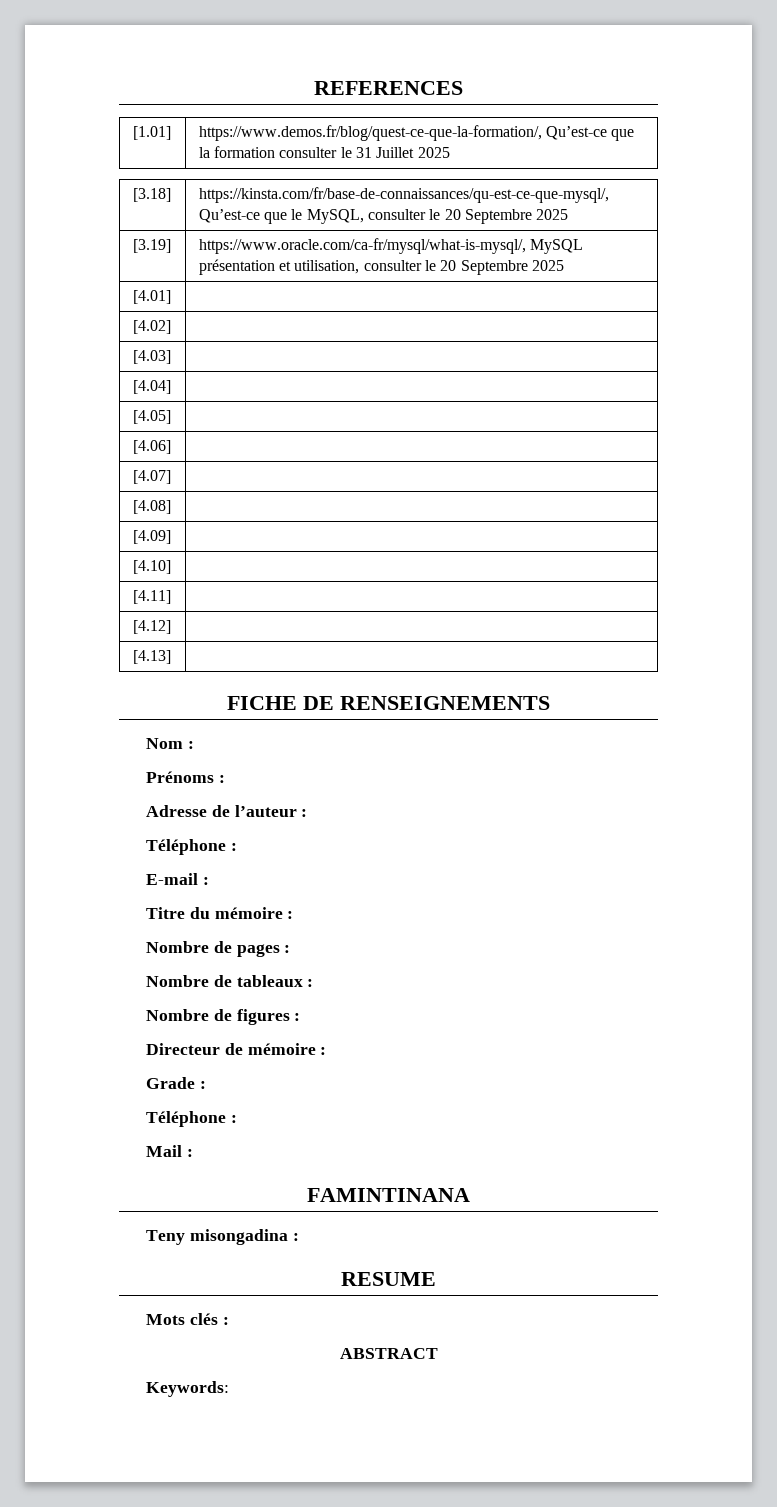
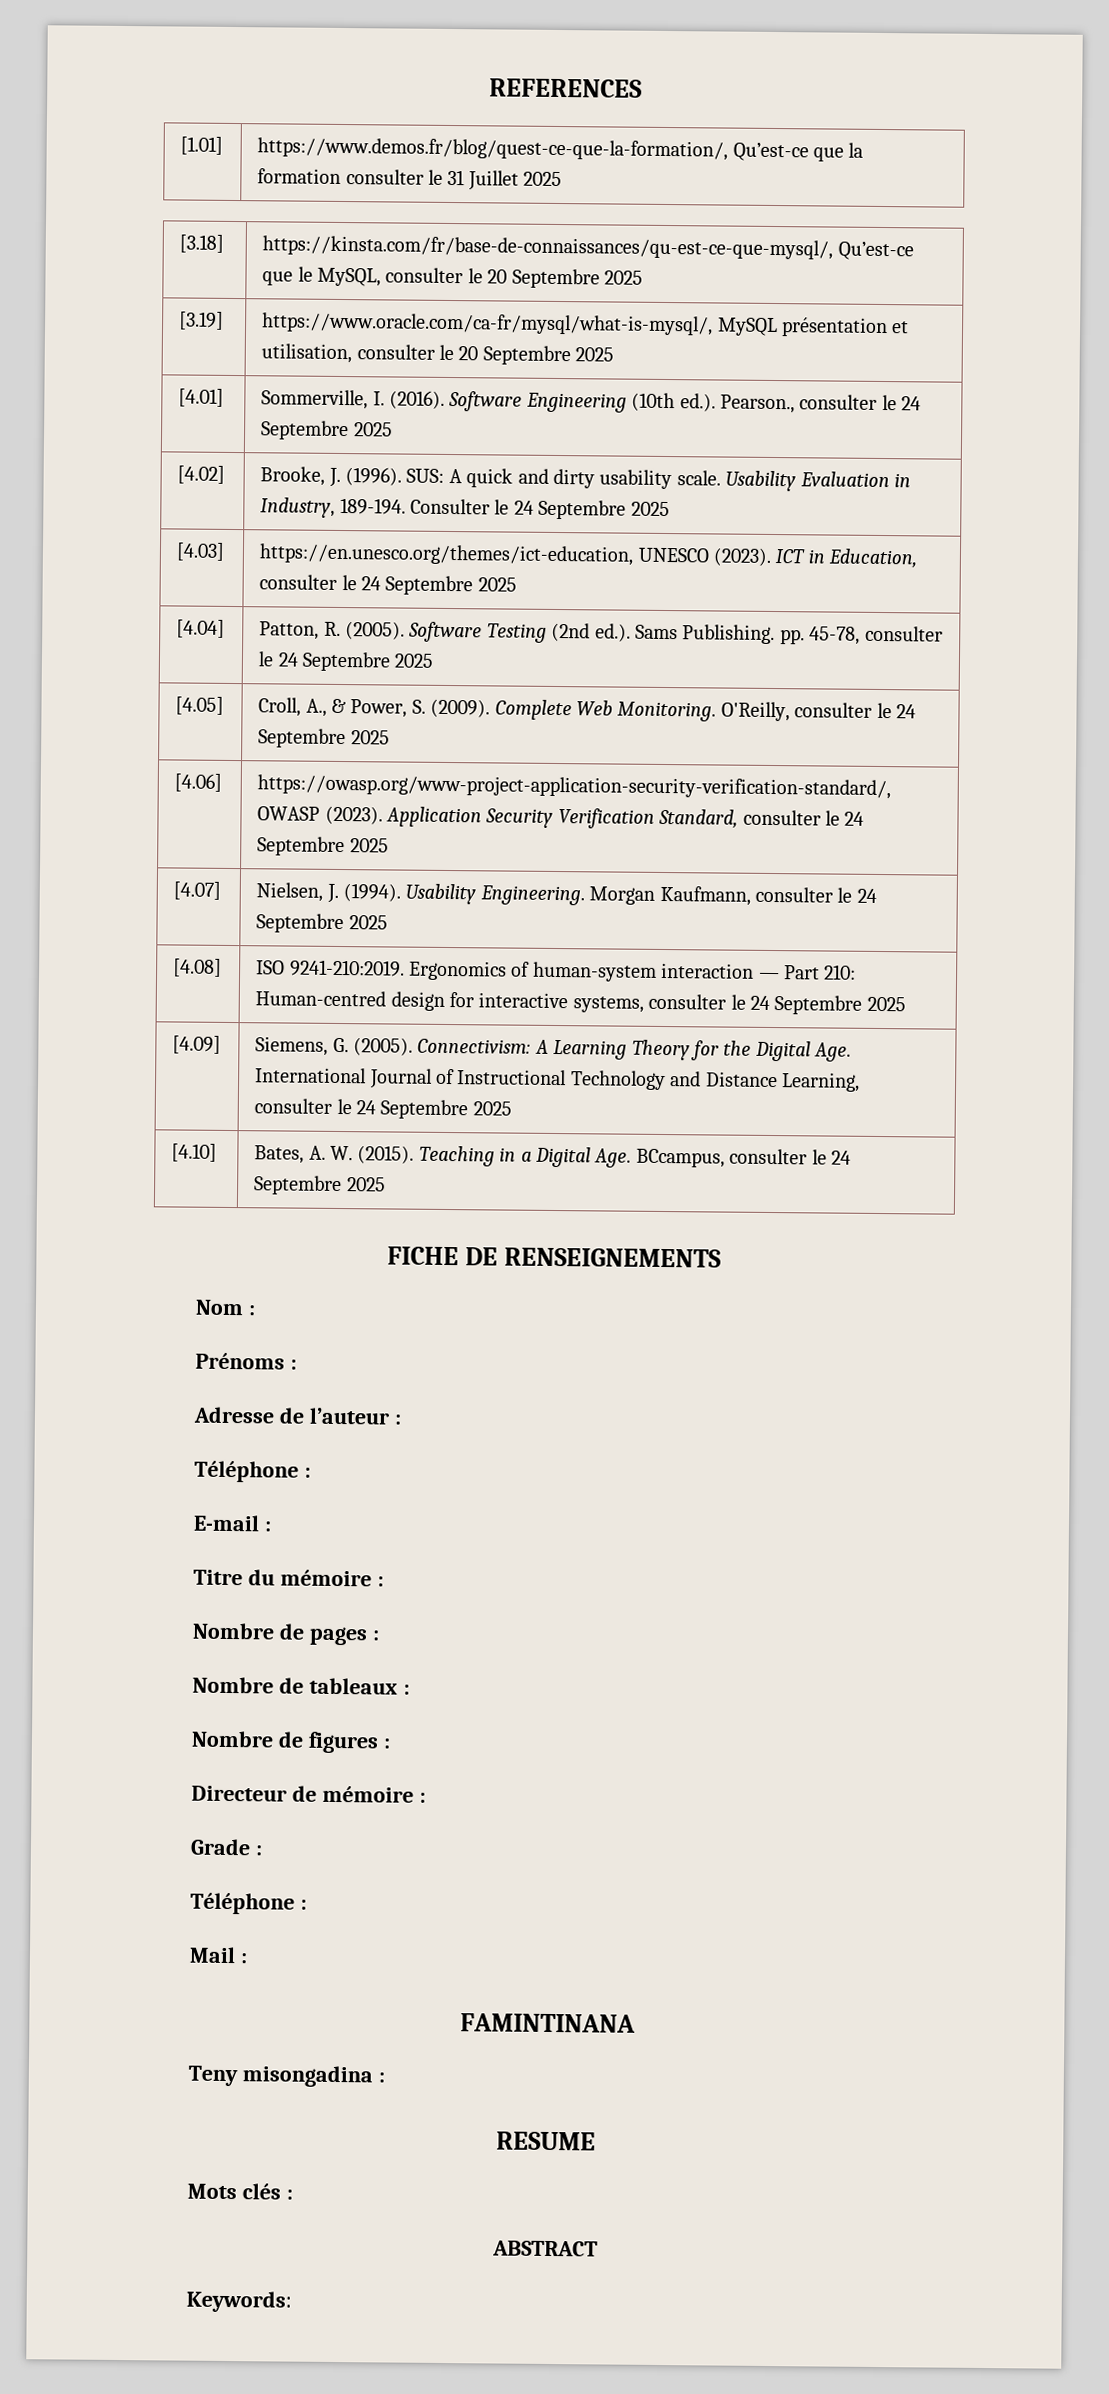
- [4.01] |
- [4.02] |
- [4.03] |
- [4.04] |
- [4.05] |
- [4.06] |
- [4.07] |
- [4.08] |
- [4.09] |
- [4.10] |
- [4.11] |
- [4.12] |
- [4.13] |
+ [4.01] | Sommerville, I. (2016). Software Engineering (10th ed.). Pearson., consulter le 24 Septembre 2025
+ [4.02] | Brooke, J. (1996). SUS: A quick and dirty usability scale. Usability Evaluation in Industry, 189-194. Consulter le 24 Septembre 2025
+ [4.03] | https://en.unesco.org/themes/ict-education, UNESCO (2023). ICT in Education, consulter le 24 Septembre 2025
+ [4.04] | Patton, R. (2005). Software Testing (2nd ed.). Sams Publishing. pp. 45-78, consulter le 24 Septembre 2025
+ [4.05] | Croll, A., & Power, S. (2009). Complete Web Monitoring. O'Reilly, consulter le 24 Septembre 2025
+ [4.06] | https://owasp.org/www-project-application-security-verification-standard/, OWASP (2023). Application Security Verification Standard, consulter le 24 Septembre 2025
+ [4.07] | Nielsen, J. (1994). Usability Engineering. Morgan Kaufmann, consulter le 24 Septembre 2025
+ [4.08] | ISO 9241-210:2019. Ergonomics of human-system interaction — Part 210: Human-centred design for interactive systems, consulter le 24 Septembre 2025
+ [4.09] | Siemens, G. (2005). Connectivism: A Learning Theory for the Digital Age. International Journal of Instructional Technology and Distance Learning, consulter le 24 Septembre 2025
+ [4.10] | Bates, A. W. (2015). Teaching in a Digital Age. BCcampus, consulter le 24 Septembre 2025

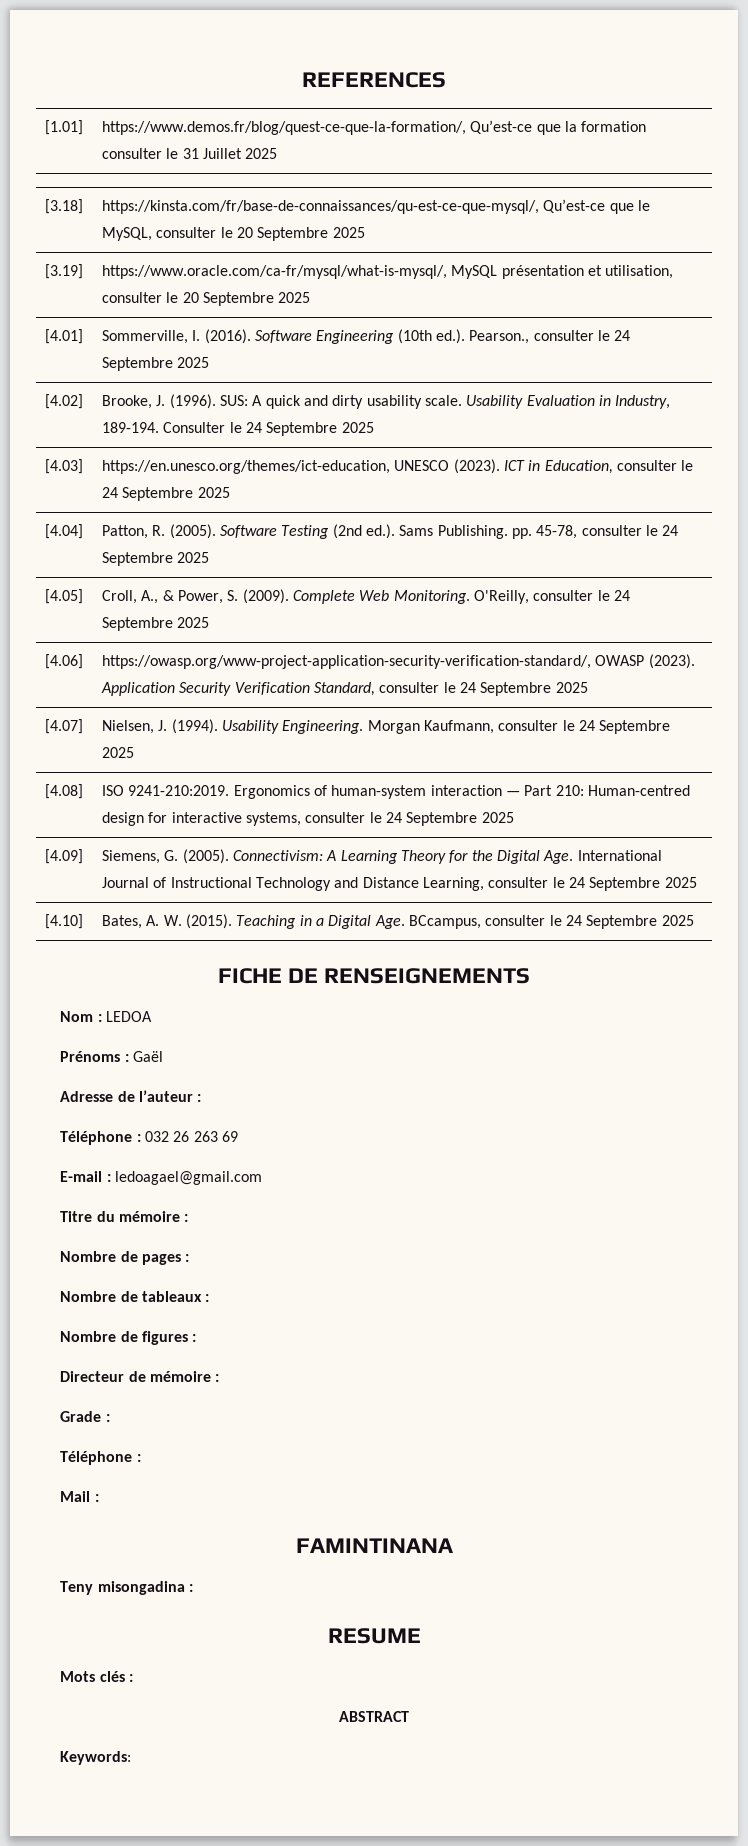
- Nom :
+ Nom : LEDOA
- Prénoms :
+ Prénoms : Gaël
  Adresse de l’auteur :
- Téléphone :
+ Téléphone : 032 26 263 69
- E-mail :
+ E-mail : ledoagael@gmail.com

